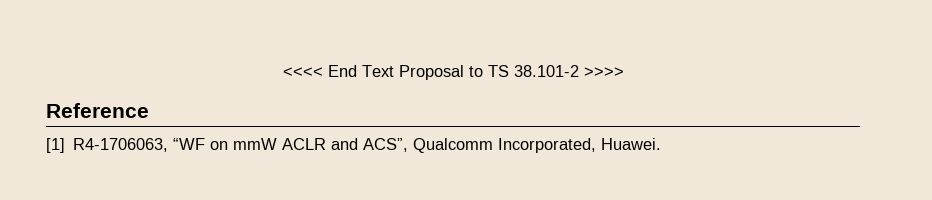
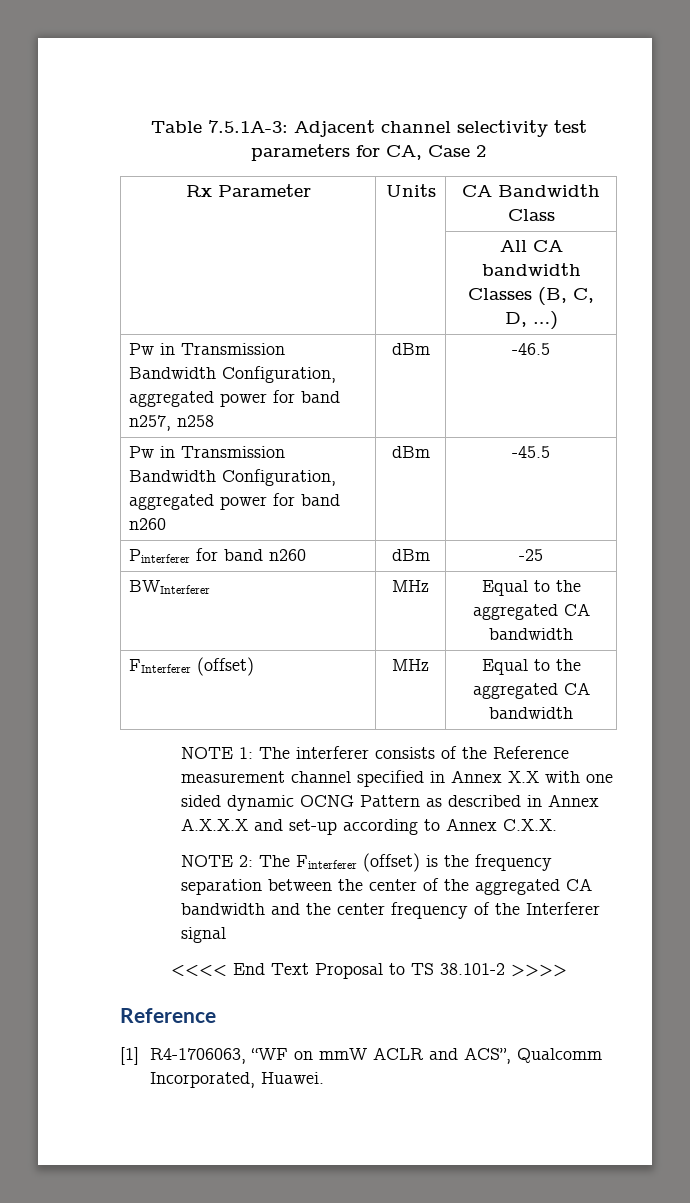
+ Table 7.5.1A-3: Adjacent channel selectivity test parameters for CA, Case 2
+ Rx Parameter | Units | CA Bandwidth Class
+ | | All CA bandwidth Classes (B, C, D, …)
+ Pw in Transmission Bandwidth Configuration, aggregated power for band n257, n258 | dBm | -46.5
+ Pw in Transmission Bandwidth Configuration, aggregated power for band n260 | dBm | -45.5
+ Pinterferer for band n260 | dBm | -25
+ BWInterferer | MHz | Equal to the aggregated CA bandwidth
+ FInterferer (offset) | MHz | Equal to the aggregated CA bandwidth
+ NOTE 1: The interferer consists of the Reference measurement channel specified in Annex X.X with one sided dynamic OCNG Pattern as described in Annex A.X.X.X and set-up according to Annex C.X.X.
+ NOTE 2: The Finterferer (offset) is the frequency separation between the center of the aggregated CA bandwidth and the center frequency of the Interferer signal

